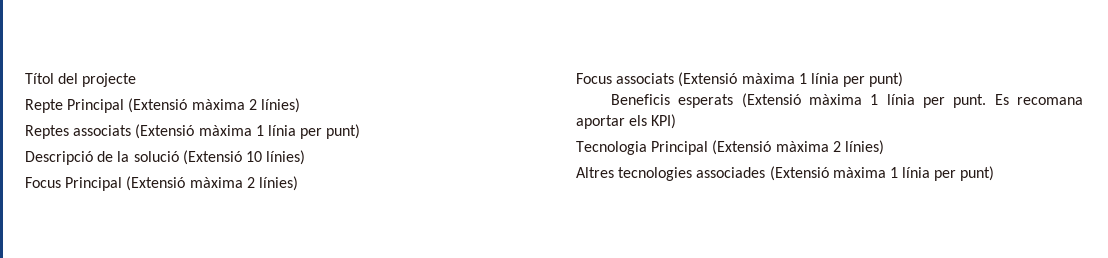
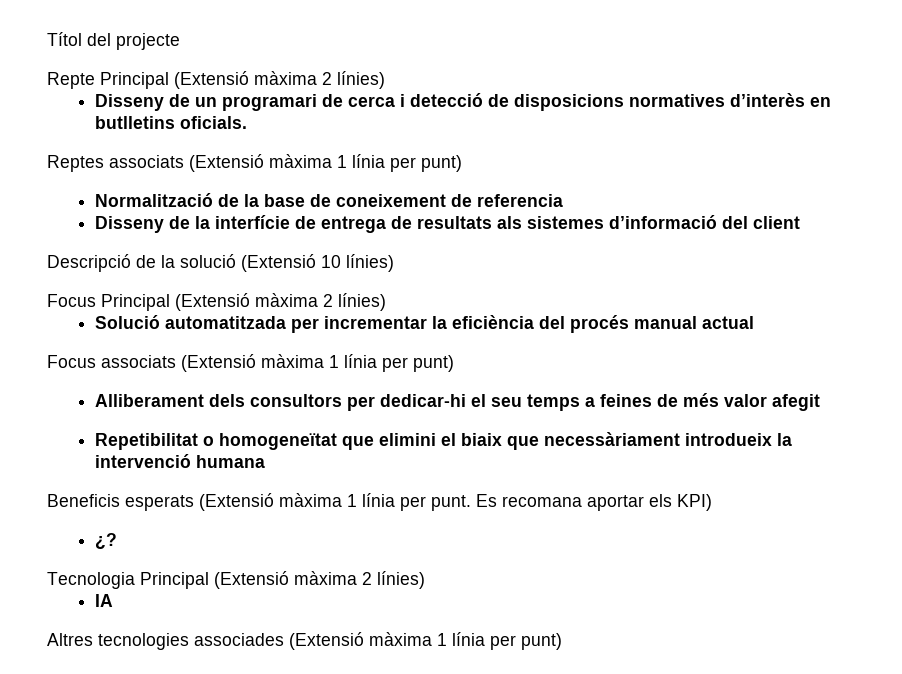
+ Disseny de un programari de cerca i detecció de disposicions normatives d’interès en butlletins oficials.
+ Normalització de la base de coneixement de referencia
+ Disseny de la interfície de entrega de resultats als sistemes d’informació del client
+ Solució automatitzada per incrementar la eficiència del procés manual actual
+ Alliberament dels consultors per dedicar-hi el seu temps a feines de més valor afegit
+ Repetibilitat o homogeneïtat que elimini el biaix que necessàriament introdueix la intervenció humana
+ ¿?
+ IA

